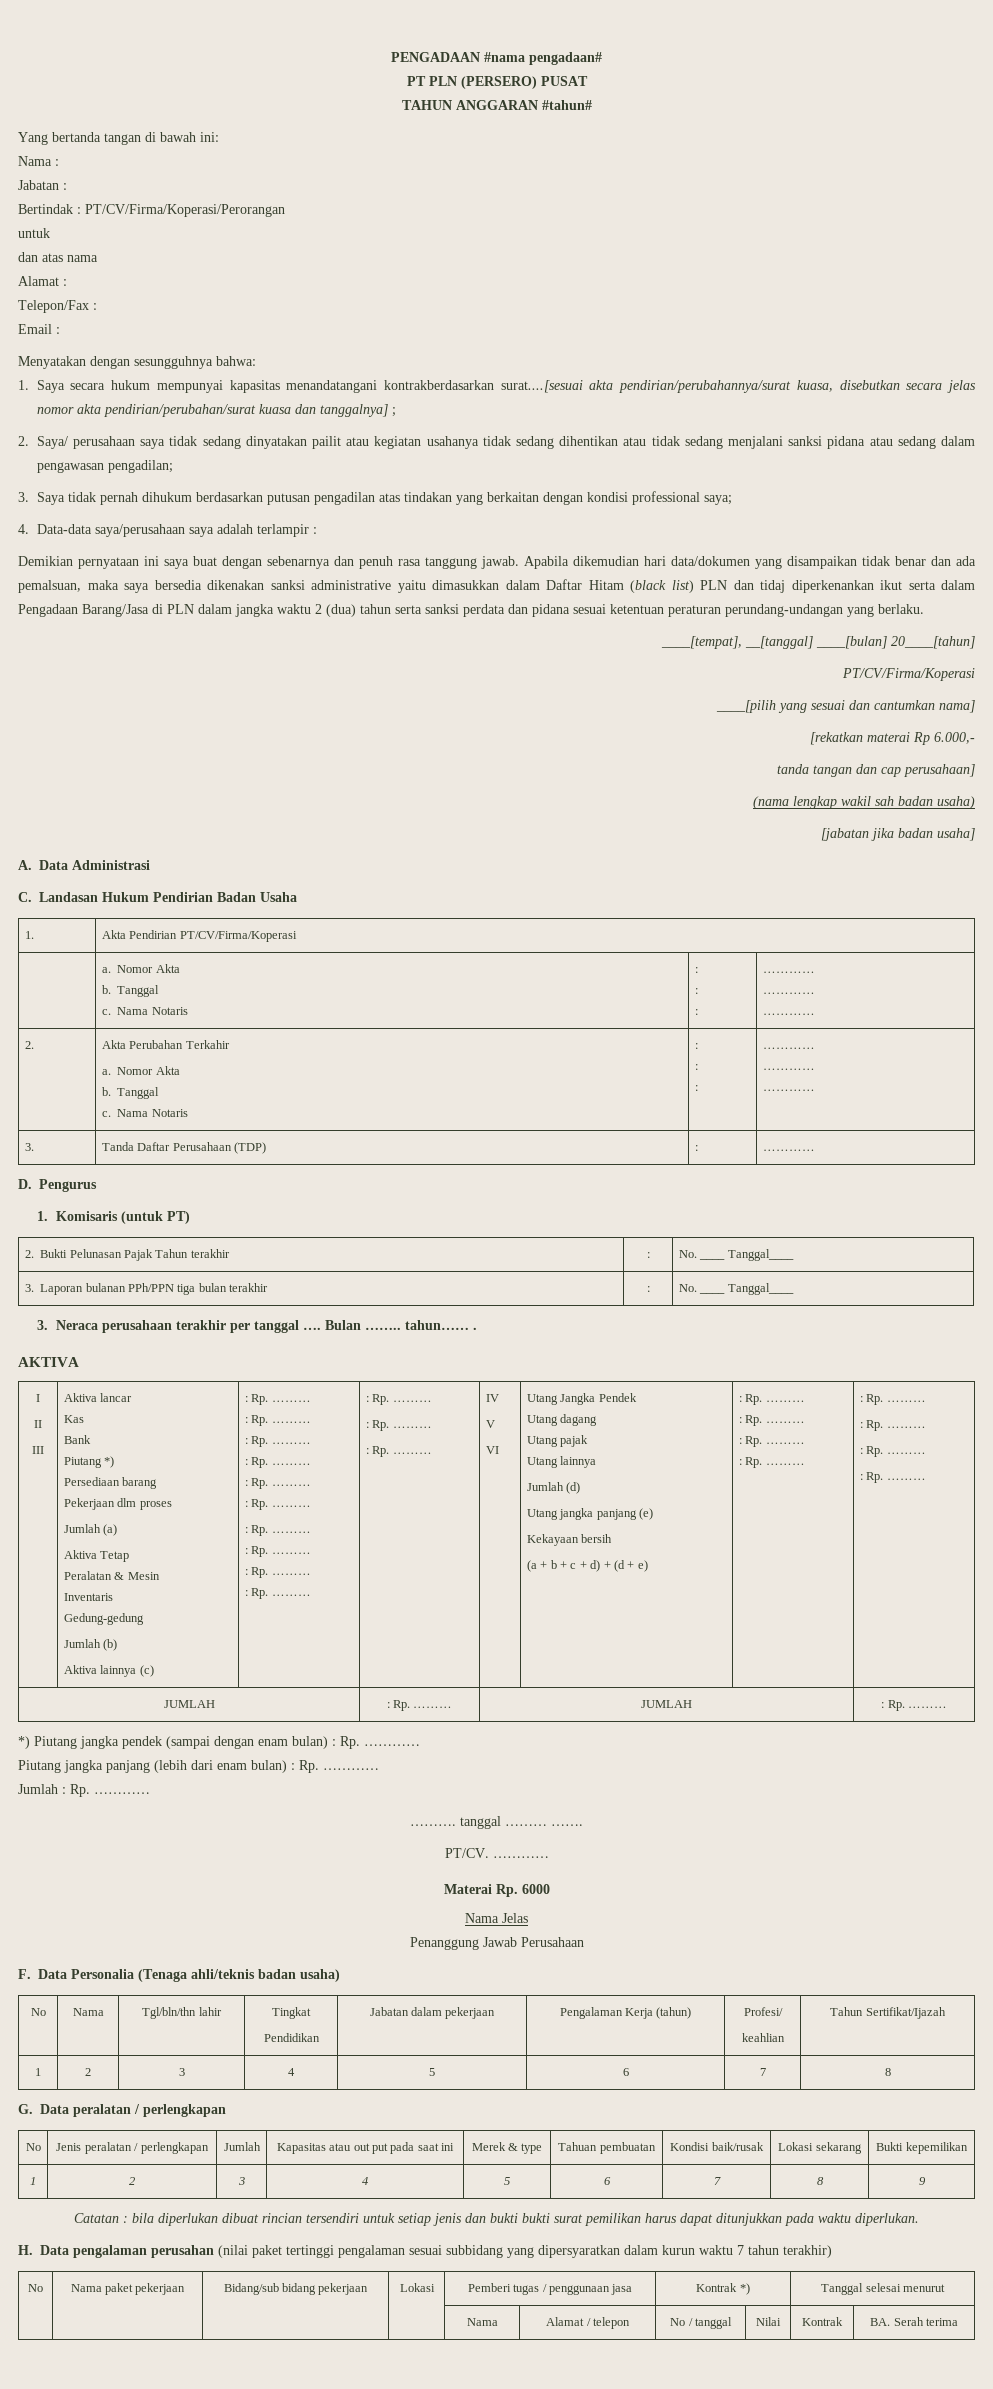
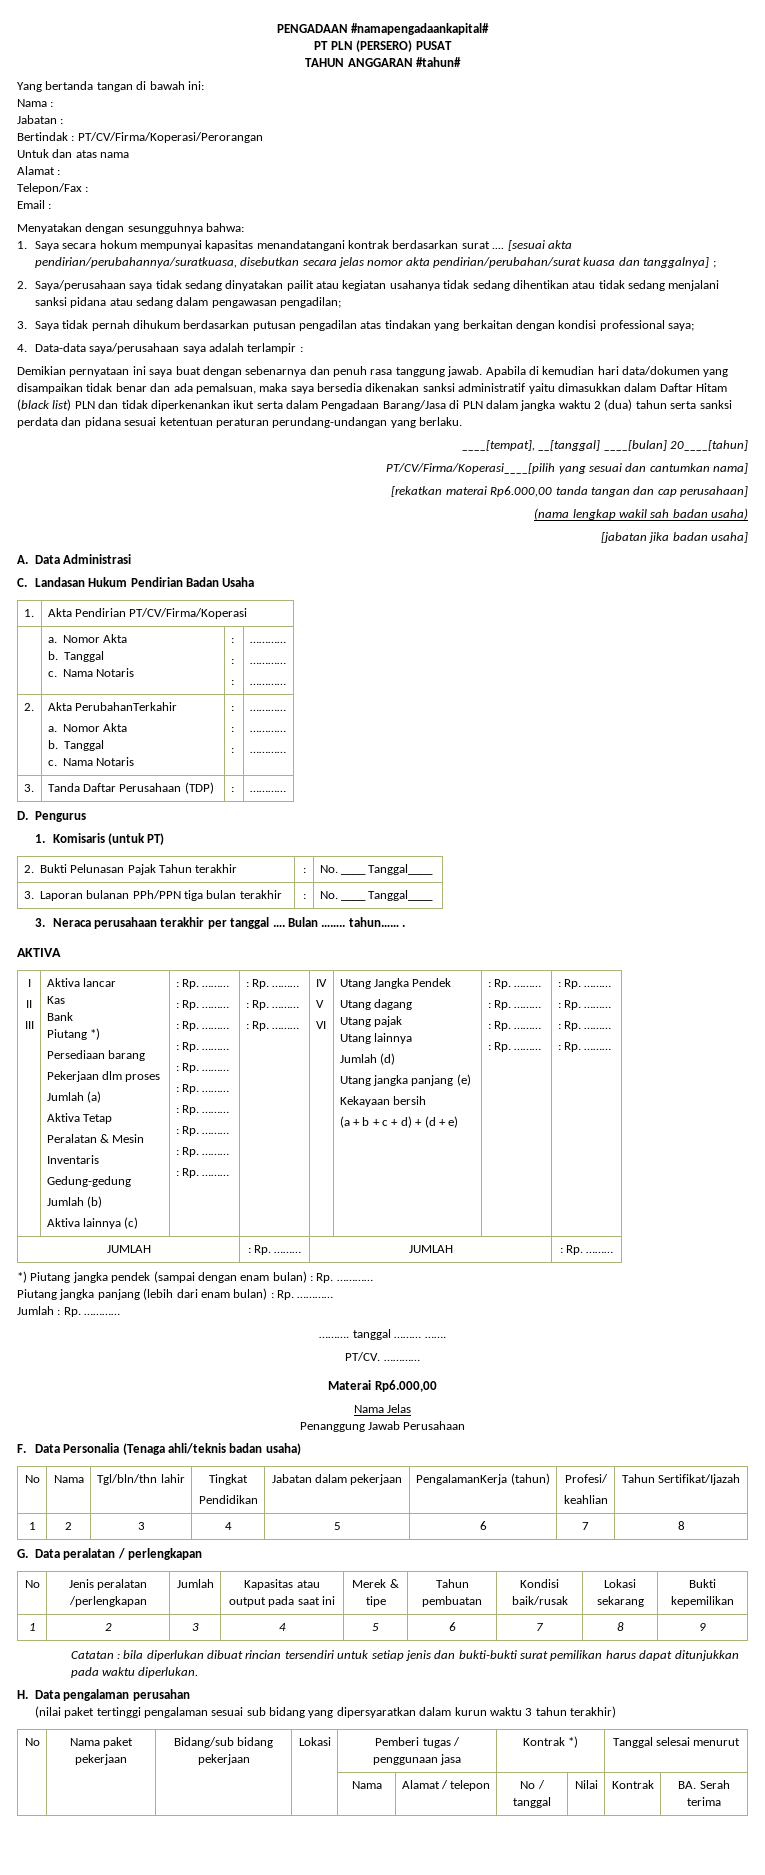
- PENGADAAN #nama pengadaan#
+ PENGADAAN #namapengadaankapital#
  Bertindak : PT/CV/Firma/Koperasi/Perorangan
- untuk
- dan atas nama
+ Untuk dan atas nama
- 1. Saya secara hukum mempunyai kapasitas menandatangani kontrakberdasarkan surat....[sesuai akta pendirian/perubahannya/surat kuasa, disebutkan secara jelas nomor akta pendirian/perubahan/surat kuasa dan tanggalnya] ;
+ 1. Saya secara hokum mempunyai kapasitas menandatangani kontrak berdasarkan surat .... [sesuai akta pendirian/perubahannya/suratkuasa, disebutkan secara jelas nomor akta pendirian/perubahan/surat kuasa dan tanggalnya] ;
- 2. Saya/ perusahaan saya tidak sedang dinyatakan pailit atau kegiatan usahanya tidak sedang dihentikan atau tidak sedang menjalani sanksi pidana atau sedang dalam pengawasan pengadilan;
+ 2. Saya/perusahaan saya tidak sedang dinyatakan pailit atau kegiatan usahanya tidak sedang dihentikan atau tidak sedang menjalani sanksi pidana atau sedang dalam pengawasan pengadilan;
- Apabila dikemudian hari data/dokumen yang disampaikan tidak benar dan ada pemalsuan, maka saya bersedia dikenakan sanksi administrative yaitu dimasukkan dalam Daftar Hitam (black list) PLN dan tidaj diperkenankan ikut serta dalam Pengadaan Barang/Jasa di PLN dalam jangka waktu 2 (dua) tahun serta sanksi perdata dan pidana sesuai ketentuan peraturan perundang-undangan yang berlaku.
+ Apabila di kemudian hari data/dokumen yang disampaikan tidak benar dan ada pemalsuan, maka saya bersedia dikenakan sanksi administratif yaitu dimasukkan dalam Daftar Hitam (black list) PLN dan tidak diperkenankan ikut serta dalam Pengadaan Barang/Jasa di PLN dalam jangka waktu 2 (dua) tahun serta sanksi perdata dan pidana sesuai ketentuan peraturan perundang-undangan yang berlaku.
  ____[tempat], __[tanggal] ____[bulan] 20____[tahun]
- PT/CV/Firma/Koperasi
- ____[pilih yang sesuai dan cantumkan nama]
+ PT/CV/Firma/Koperasi____[pilih yang sesuai dan cantumkan nama]
- [rekatkan materai Rp 6.000,-
- tanda tangan dan cap perusahaan]
+ [rekatkan materai Rp6.000,00 tanda tangan dan cap perusahaan]
- 2. | Akta Perubahan Terkahir
+ 2. | Akta PerubahanTerkahir
- Materai Rp. 6000
+ Materai Rp6.000,00
  No | Nama | Tgl/bln/thn lahir | Tingkat
- Pendidikan | Jabatan dalam pekerjaan | Pengalaman Kerja (tahun) | Profesi/
+ Pendidikan | Jabatan dalam pekerjaan | PengalamanKerja (tahun) | Profesi/
- No | Jenis peralatan / perlengkapan | Jumlah | Kapasitas atau out put pada saat ini | Merek & type | Tahuan pembuatan | Kondisi baik/rusak | Lokasi sekarang | Bukti kepemilikan
+ No | Jenis peralatan /perlengkapan | Jumlah | Kapasitas atau output pada saat ini | Merek & tipe | Tahun pembuatan | Kondisi baik/rusak | Lokasi sekarang | Bukti kepemilikan
- Catatan : bila diperlukan dibuat rincian tersendiri untuk setiap jenis dan bukti bukti surat pemilikan harus dapat ditunjukkan pada waktu diperlukan.
+ Catatan : bila diperlukan dibuat rincian tersendiri untuk setiap jenis dan bukti-bukti surat pemilikan harus dapat ditunjukkan pada waktu diperlukan.
- H. Data pengalaman perusahan (nilai paket tertinggi pengalaman sesuai subbidang yang dipersyaratkan dalam kurun waktu 7 tahun terakhir)
+ H. Data pengalaman perusahan
+ (nilai paket tertinggi pengalaman sesuai sub bidang yang dipersyaratkan dalam kurun waktu 3 tahun terakhir)

